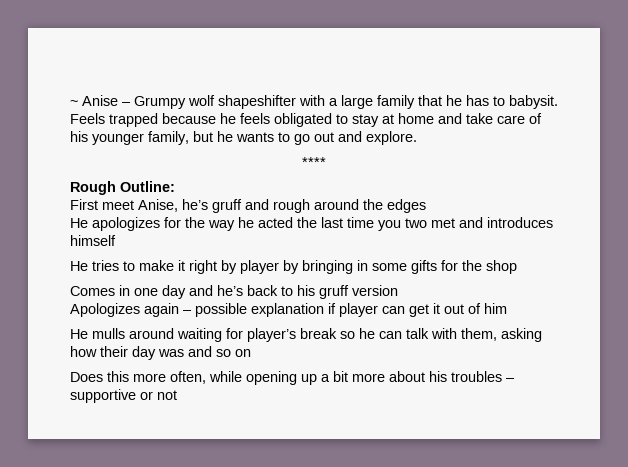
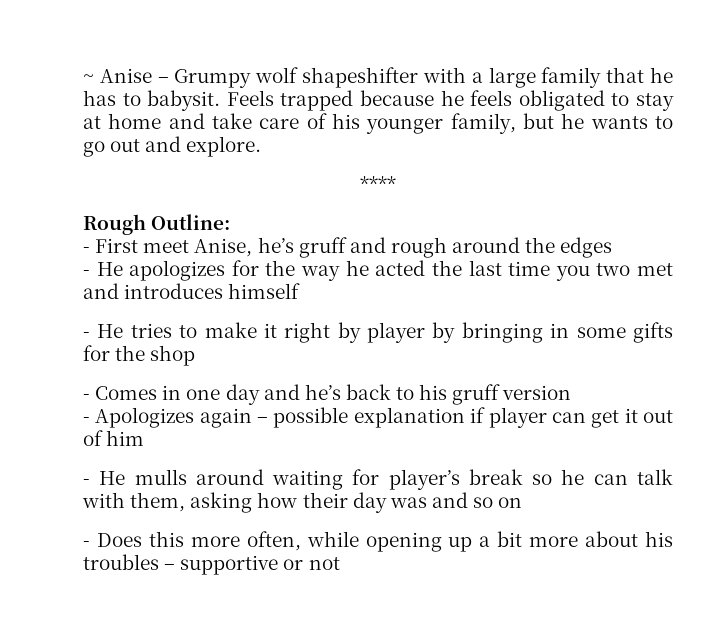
- First meet Anise, he’s gruff and rough around the edges
+ - First meet Anise, he’s gruff and rough around the edges
- He apologizes for the way he acted the last time you two met and introduces himself
+ - He apologizes for the way he acted the last time you two met and introduces himself
- He tries to make it right by player by bringing in some gifts for the shop
+ - He tries to make it right by player by bringing in some gifts for the shop
- Comes in one day and he’s back to his gruff version
+ - Comes in one day and he’s back to his gruff version
- Apologizes again – possible explanation if player can get it out of him
+ - Apologizes again – possible explanation if player can get it out of him
- He mulls around waiting for player’s break so he can talk with them, asking how their day was and so on
+ - He mulls around waiting for player’s break so he can talk with them, asking how their day was and so on
- Does this more often, while opening up a bit more about his troubles – supportive or not
+ - Does this more often, while opening up a bit more about his troubles – supportive or not

